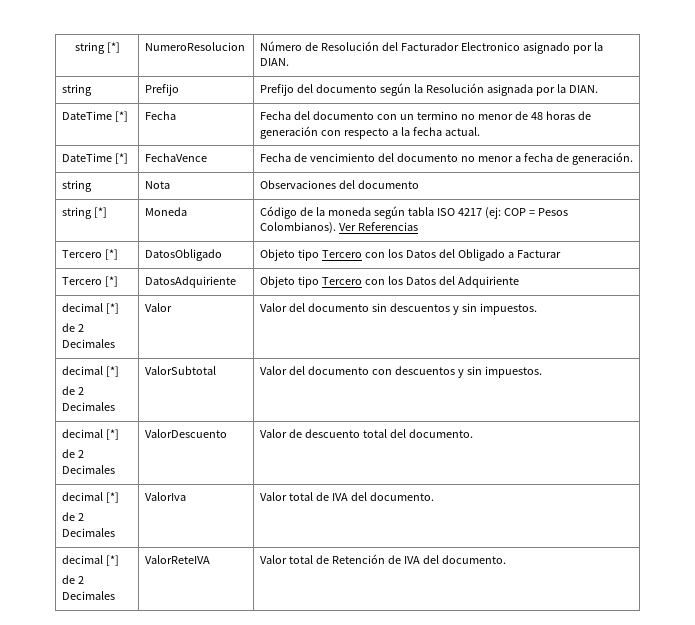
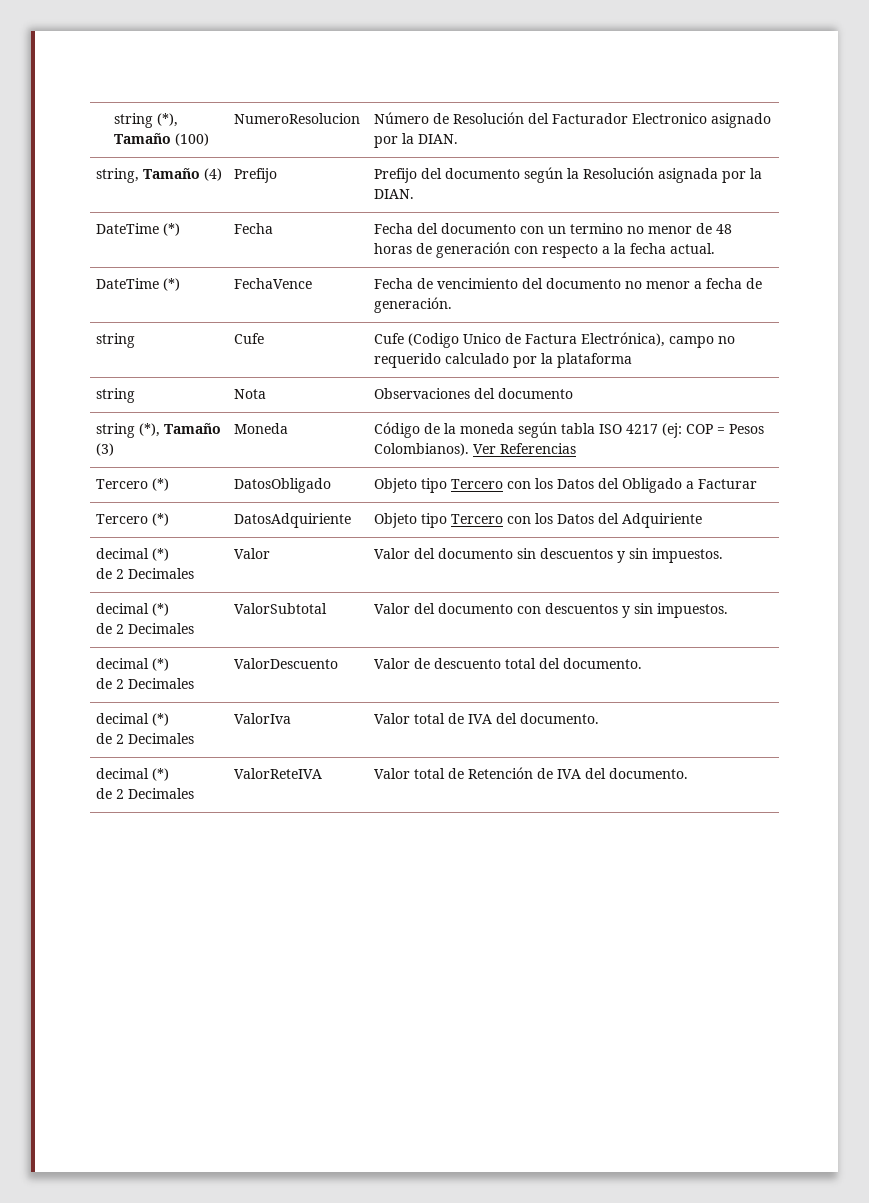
- string [*] | NumeroResolucion | Número de Resolución del Facturador Electronico asignado por la DIAN.
+ string (*), Tamaño (100) | NumeroResolucion | Número de Resolución del Facturador Electronico asignado por la DIAN.
- string | Prefijo | Prefijo del documento según la Resolución asignada por la DIAN.
+ string, Tamaño (4) | Prefijo | Prefijo del documento según la Resolución asignada por la DIAN.
- DateTime [*] | Fecha | Fecha del documento con un termino no menor de 48 horas de generación con respecto a la fecha actual.
+ DateTime (*) | Fecha | Fecha del documento con un termino no menor de 48 horas de generación con respecto a la fecha actual.
- DateTime [*] | FechaVence | Fecha de vencimiento del documento no menor a fecha de generación.
+ DateTime (*) | FechaVence | Fecha de vencimiento del documento no menor a fecha de generación.
+ string | Cufe | Cufe (Codigo Unico de Factura Electrónica), campo no requerido calculado por la plataforma
- string [*] | Moneda | Código de la moneda según tabla ISO 4217 (ej: COP = Pesos Colombianos). Ver Referencias
+ string (*), Tamaño (3) | Moneda | Código de la moneda según tabla ISO 4217 (ej: COP = Pesos Colombianos). Ver Referencias
- Tercero [*] | DatosObligado | Objeto tipo Tercero con los Datos del Obligado a Facturar
+ Tercero (*) | DatosObligado | Objeto tipo Tercero con los Datos del Obligado a Facturar
- Tercero [*] | DatosAdquiriente | Objeto tipo Tercero con los Datos del Adquiriente
- decimal [*]
+ Tercero (*) | DatosAdquiriente | Objeto tipo Tercero con los Datos del Adquiriente
+ decimal (*)
  de 2 Decimales | Valor | Valor del documento sin descuentos y sin impuestos.
- decimal [*]
+ decimal (*)
  de 2 Decimales | ValorSubtotal | Valor del documento con descuentos y sin impuestos.
- decimal [*]
+ decimal (*)
  de 2 Decimales | ValorDescuento | Valor de descuento total del documento.
- decimal [*]
+ decimal (*)
  de 2 Decimales | ValorIva | Valor total de IVA del documento.
- decimal [*]
+ decimal (*)

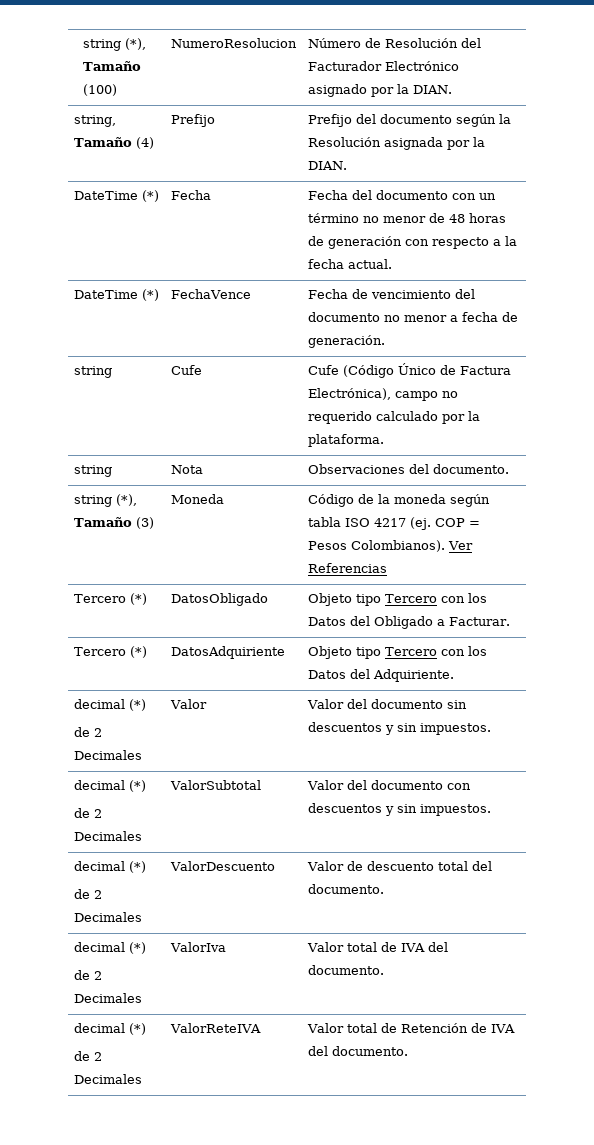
- string (*), Tamaño (100) | NumeroResolucion | Número de Resolución del Facturador Electronico asignado por la DIAN.
+ string (*), Tamaño (100) | NumeroResolucion | Número de Resolución del Facturador Electrónico asignado por la DIAN.
- DateTime (*) | Fecha | Fecha del documento con un termino no menor de 48 horas de generación con respecto a la fecha actual.
+ DateTime (*) | Fecha | Fecha del documento con un término no menor de 48 horas de generación con respecto a la fecha actual.
- string | Cufe | Cufe (Codigo Unico de Factura Electrónica), campo no requerido calculado por la plataforma
+ string | Cufe | Cufe (Código Único de Factura Electrónica), campo no requerido calculado por la plataforma.
- string | Nota | Observaciones del documento
+ string | Nota | Observaciones del documento.
- string (*), Tamaño (3) | Moneda | Código de la moneda según tabla ISO 4217 (ej: COP = Pesos Colombianos). Ver Referencias
+ string (*), Tamaño (3) | Moneda | Código de la moneda según tabla ISO 4217 (ej. COP = Pesos Colombianos). Ver Referencias
- Tercero (*) | DatosObligado | Objeto tipo Tercero con los Datos del Obligado a Facturar
+ Tercero (*) | DatosObligado | Objeto tipo Tercero con los Datos del Obligado a Facturar.
- Tercero (*) | DatosAdquiriente | Objeto tipo Tercero con los Datos del Adquiriente
+ Tercero (*) | DatosAdquiriente | Objeto tipo Tercero con los Datos del Adquiriente.

